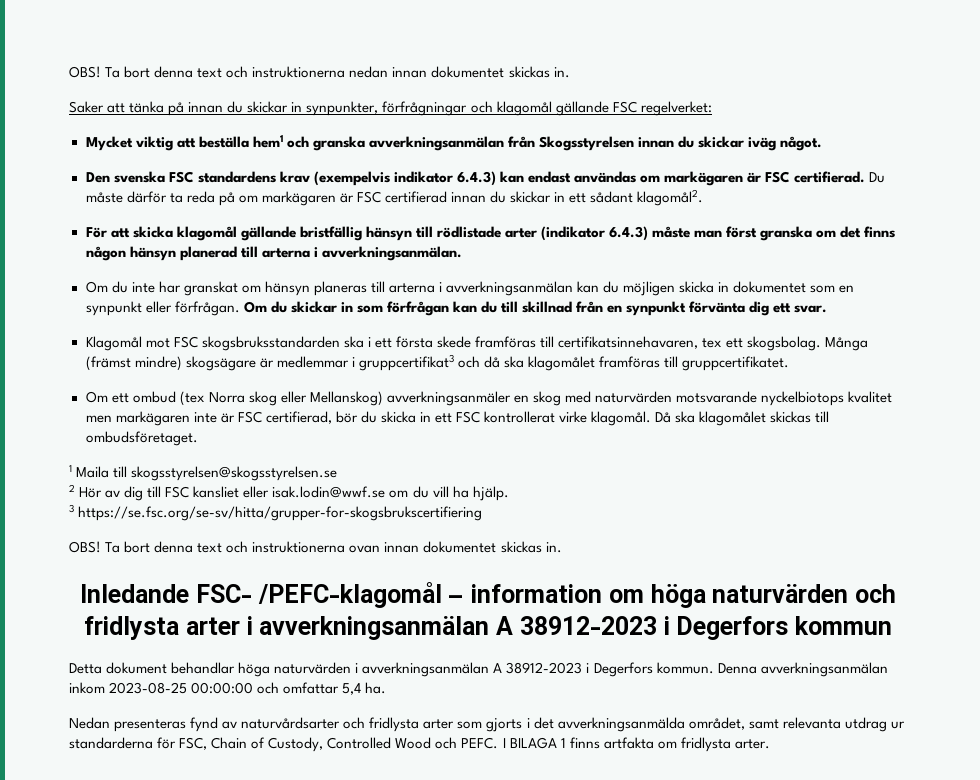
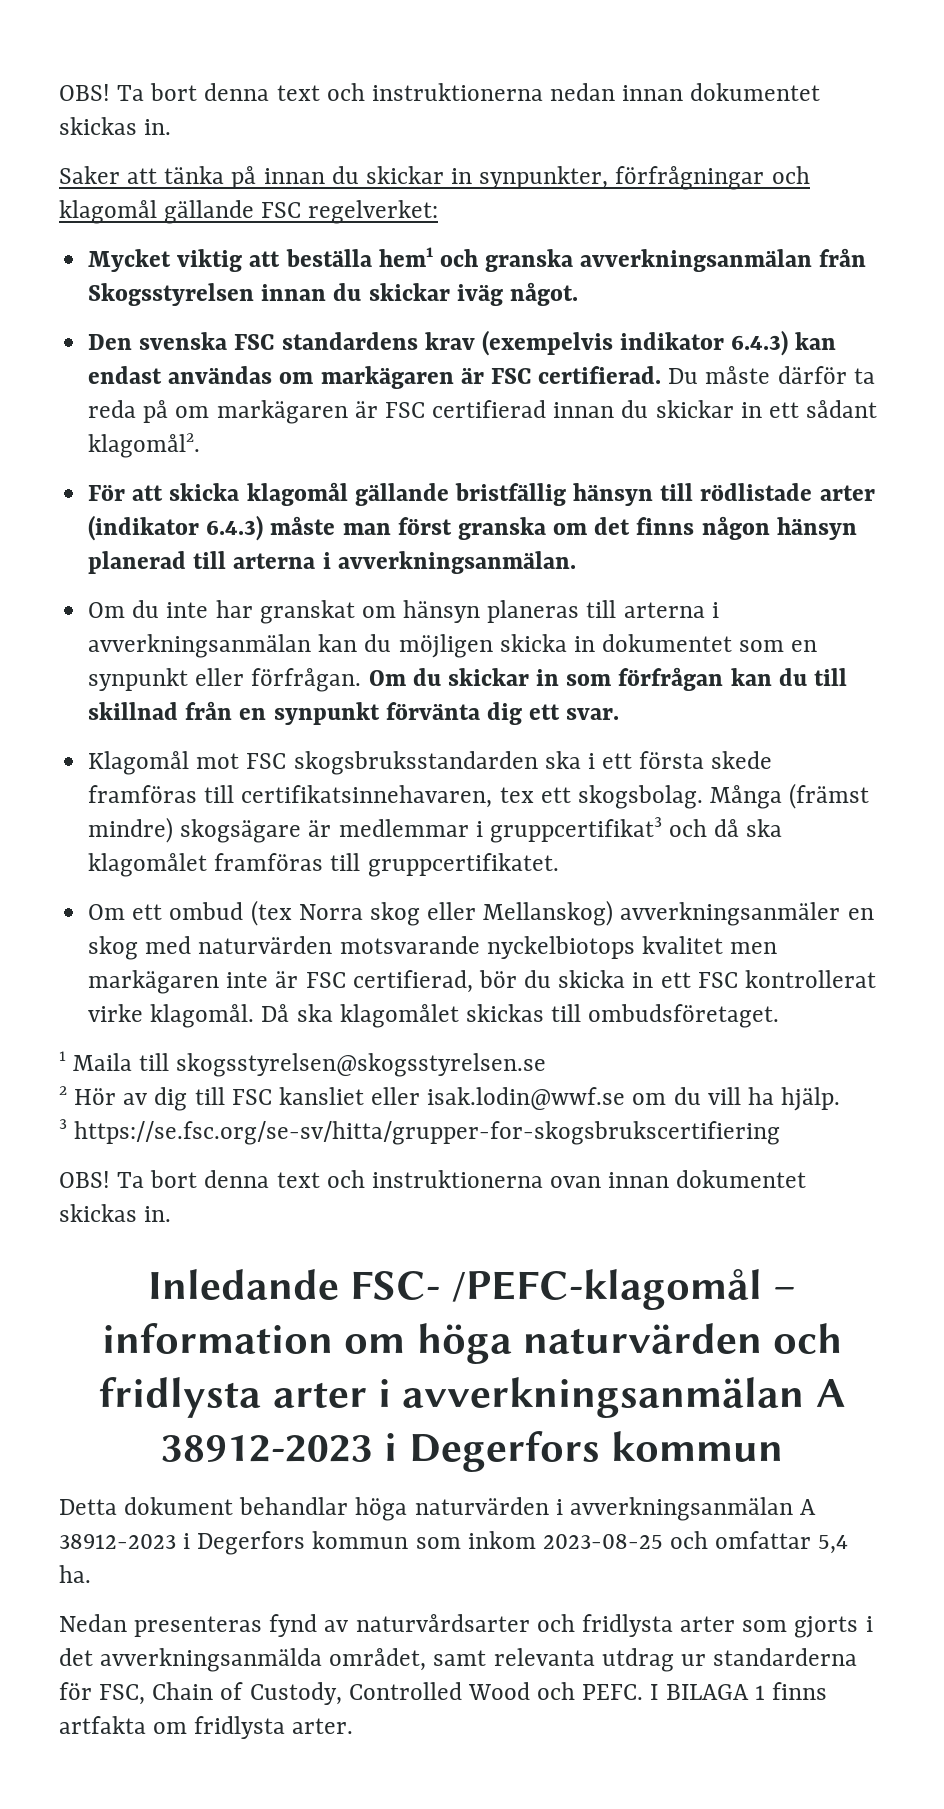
- Detta dokument behandlar höga naturvärden i avverkningsanmälan A 38912-2023 i Degerfors kommun. Denna avverkningsanmälan inkom 2023-08-25 00:00:00 och omfattar 5,4 ha.
+ Detta dokument behandlar höga naturvärden i avverkningsanmälan A 38912-2023 i Degerfors kommun som inkom 2023-08-25 och omfattar 5,4 ha.

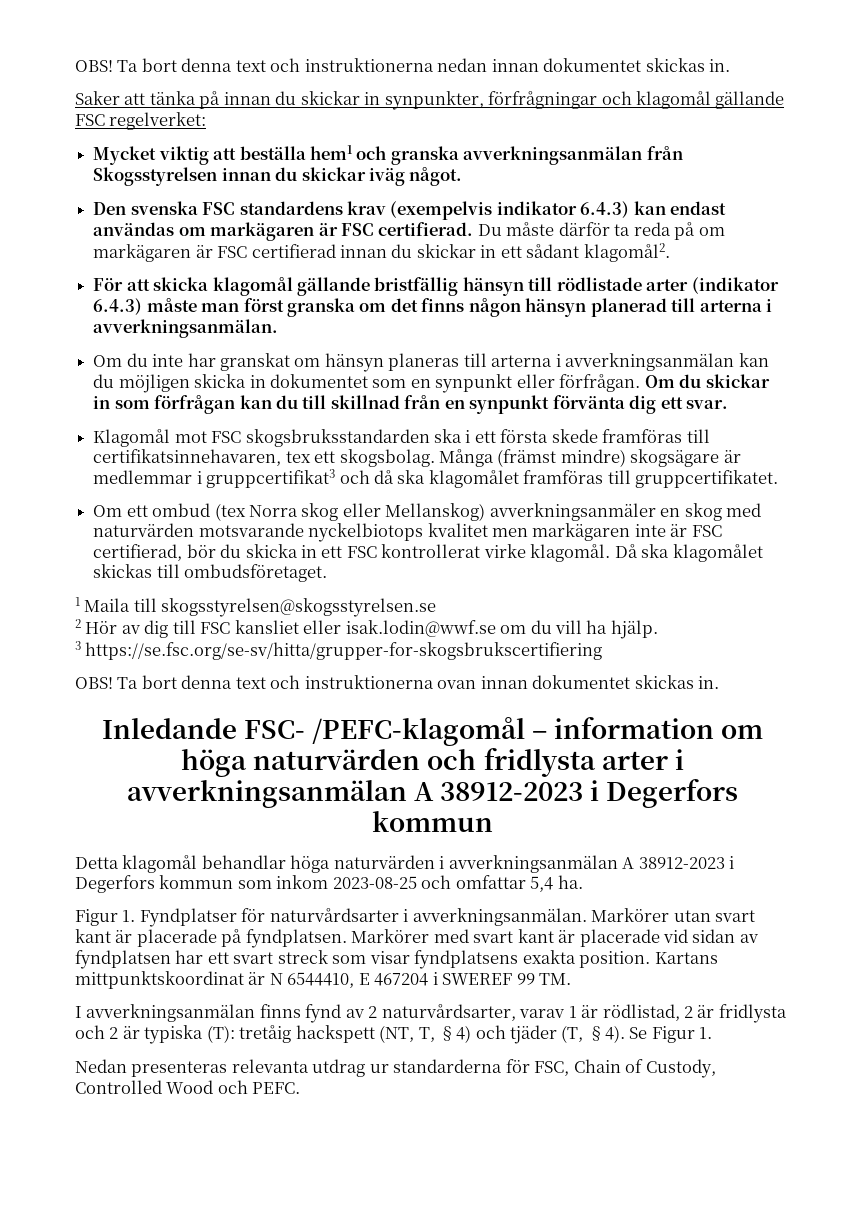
- Detta dokument behandlar höga naturvärden i avverkningsanmälan A 38912-2023 i Degerfors kommun som inkom 2023-08-25 och omfattar 5,4 ha.
+ Detta klagomål behandlar höga naturvärden i avverkningsanmälan A 38912-2023 i Degerfors kommun som inkom 2023-08-25 och omfattar 5,4 ha.
- Nedan presenteras fynd av naturvårdsarter och fridlysta arter som gjorts i det avverkningsanmälda området, samt relevanta utdrag ur standarderna för FSC, Chain of Custody, Controlled Wood och PEFC. I BILAGA 1 finns artfakta om fridlysta arter.
+ Figur 1. Fyndplatser för naturvårdsarter i avverkningsanmälan. Markörer utan svart kant är placerade på fyndplatsen. Markörer med svart kant är placerade vid sidan av fyndplatsen har ett svart streck som visar fyndplatsens exakta position. Kartans mittpunktskoordinat är N 6544410, E 467204 i SWEREF 99 TM.
+ I avverkningsanmälan finns fynd av 2 naturvårdsarter, varav 1 är rödlistad, 2 är fridlysta och 2 är typiska (T): tretåig hackspett (NT, T, §4) och tjäder (T, §4). Se Figur 1.
+ Nedan presenteras relevanta utdrag ur standarderna för FSC, Chain of Custody, Controlled Wood och PEFC.

